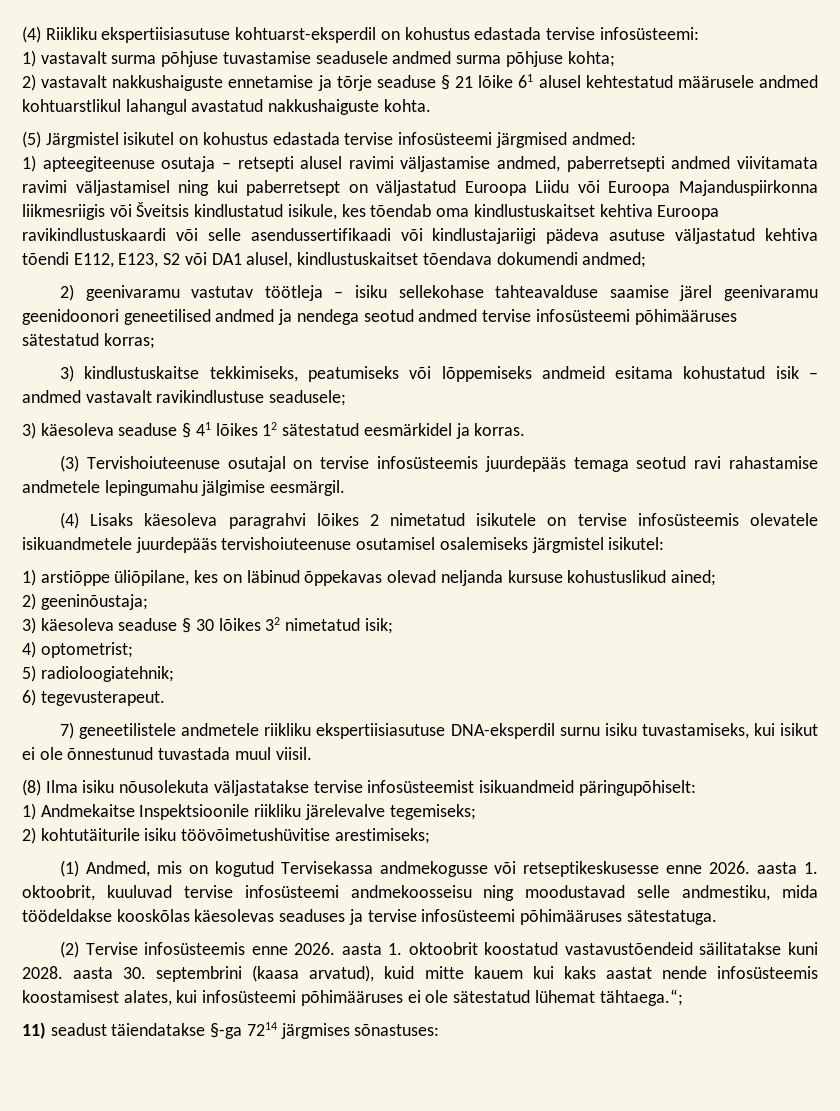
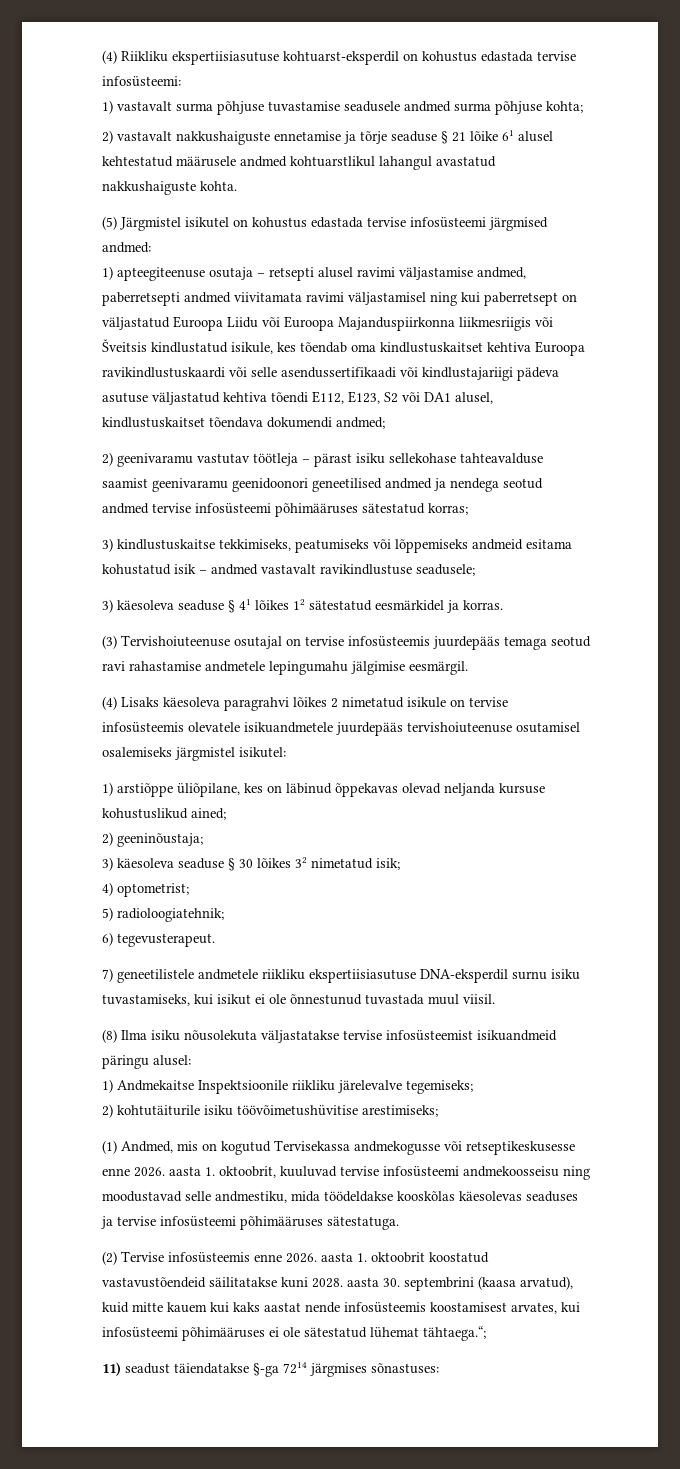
- 2) geenivaramu vastutav töötleja – isiku sellekohase tahteavalduse saamise järel geenivaramu geenidoonori geneetilised andmed ja nendega seotud andmed tervise infosüsteemi põhimääruses sätestatud korras;
+ 2) geenivaramu vastutav töötleja – pärast isiku sellekohase tahteavalduse saamist geenivaramu geenidoonori geneetilised andmed ja nendega seotud andmed tervise infosüsteemi põhimääruses sätestatud korras;
- (4) Lisaks käesoleva paragrahvi lõikes 2 nimetatud isikutele on tervise infosüsteemis olevatele isikuandmetele juurdepääs tervishoiuteenuse osutamisel osalemiseks järgmistel isikutel:
+ (4) Lisaks käesoleva paragrahvi lõikes 2 nimetatud isikule on tervise infosüsteemis olevatele isikuandmetele juurdepääs tervishoiuteenuse osutamisel osalemiseks järgmistel isikutel:
- (8) Ilma isiku nõusolekuta väljastatakse tervise infosüsteemist isikuandmeid päringupõhiselt:
+ (8) Ilma isiku nõusolekuta väljastatakse tervise infosüsteemist isikuandmeid päringu alusel:
- (2) Tervise infosüsteemis enne 2026. aasta 1. oktoobrit koostatud vastavustõendeid säilitatakse kuni 2028. aasta 30. septembrini (kaasa arvatud), kuid mitte kauem kui kaks aastat nende infosüsteemis koostamisest alates, kui infosüsteemi põhimääruses ei ole sätestatud lühemat tähtaega.“;
+ (2) Tervise infosüsteemis enne 2026. aasta 1. oktoobrit koostatud vastavustõendeid säilitatakse kuni 2028. aasta 30. septembrini (kaasa arvatud), kuid mitte kauem kui kaks aastat nende infosüsteemis koostamisest arvates, kui infosüsteemi põhimääruses ei ole sätestatud lühemat tähtaega.“;

